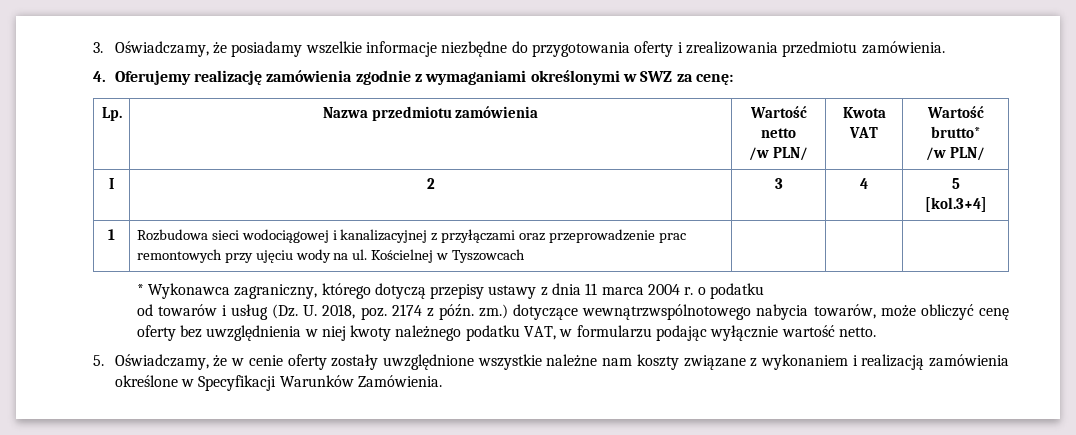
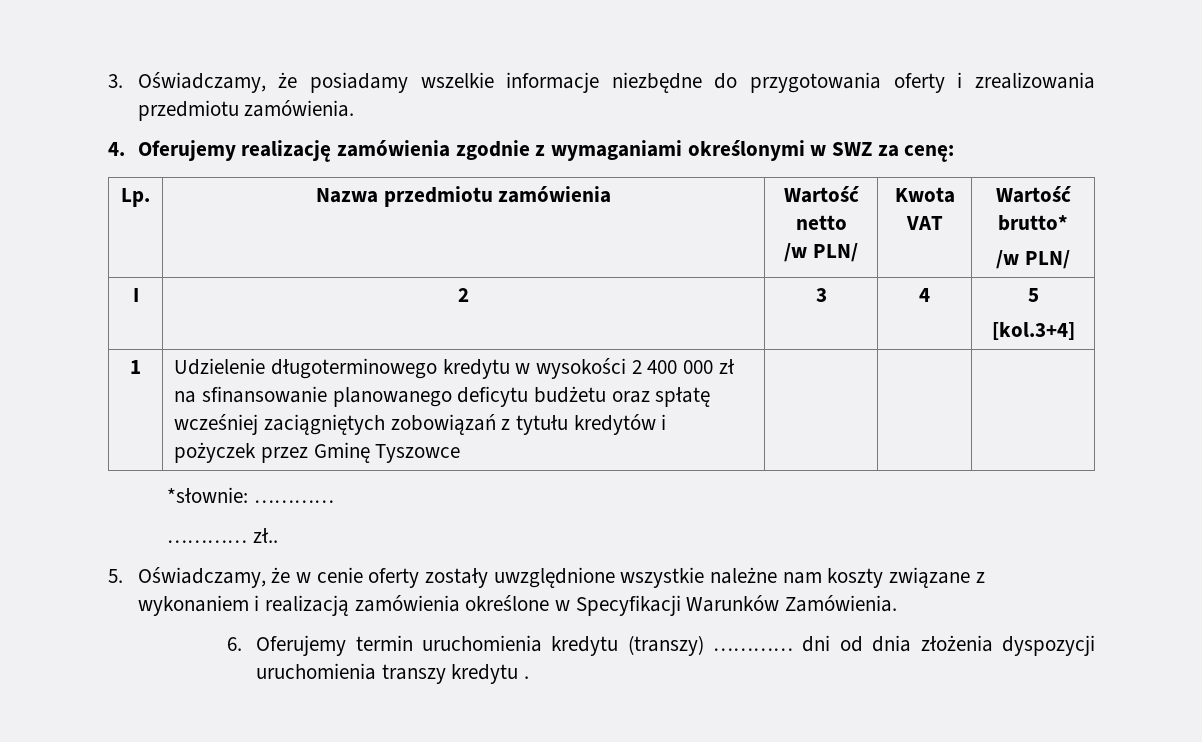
- 1 | Rozbudowa sieci wodociągowej i kanalizacyjnej z przyłączami oraz przeprowadzenie prac remontowych przy ujęciu wody na ul. Kościelnej w Tyszowcach | | |
- * Wykonawca zagraniczny, którego dotyczą przepisy ustawy z dnia 11 marca 2004 r. o podatku
- od towarów i usług (Dz. U. 2018, poz. 2174 z późn. zm.) dotyczące wewnątrzwspólnotowego nabycia towarów, może obliczyć cenę oferty bez uwzględnienia w niej kwoty należnego podatku VAT, w formularzu podając wyłącznie wartość netto.
+ 1 | Udzielenie długoterminowego kredytu w wysokości 2 400 000 zł na sfinansowanie planowanego deficytu budżetu oraz spłatę wcześniej zaciągniętych zobowiązań z tytułu kredytów i pożyczek przez Gminę Tyszowce | | |
+ *słownie: …………
+ ………… zł..
+ 6. Oferujemy termin uruchomienia kredytu (transzy) ………… dni od dnia złożenia dyspozycji uruchomienia transzy kredytu .

